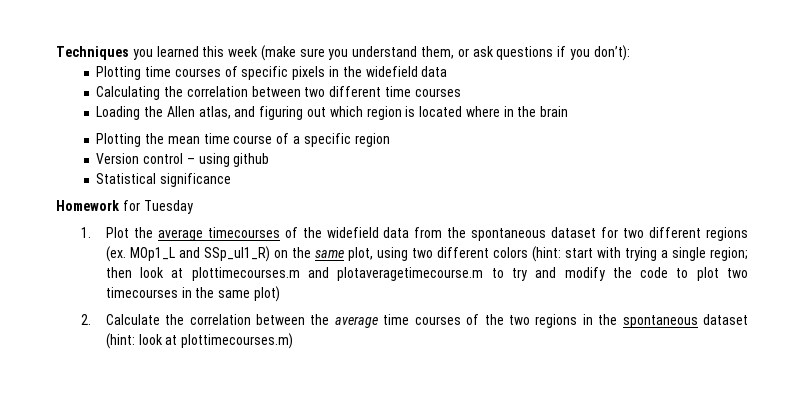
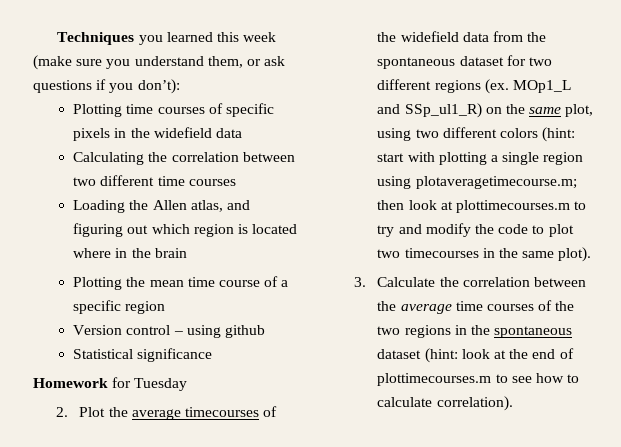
- 1. Plot the average timecourses of the widefield data from the spontaneous dataset for two different regions (ex.
+ 2. Plot the average timecourses of the widefield data from the spontaneous dataset for two different regions (ex.
- MOp1_L and SSp_ul1_R) on the same plot, using two different colors (hint: start with trying a single region; then look at plottimecourses.m and plotaveragetimecourse.m to try and modify the code to plot two timecourses in the same plot)
- 2. Calculate the correlation between the average time courses of the two regions in the spontaneous dataset (hint: look at plottimecourses.m)
+ MOp1_L and SSp_ul1_R) on the same plot, using two different colors (hint: start with plotting a single region using plotaveragetimecourse.m; then look at plottimecourses.m to try and modify the code to plot two timecourses in the same plot).
+ 3. Calculate the correlation between the average time courses of the two regions in the spontaneous dataset (hint: look at the end of plottimecourses.m to see how to calculate correlation).

